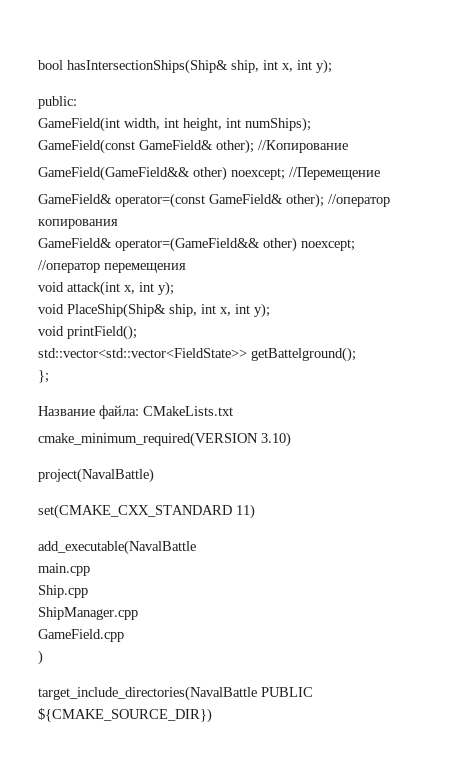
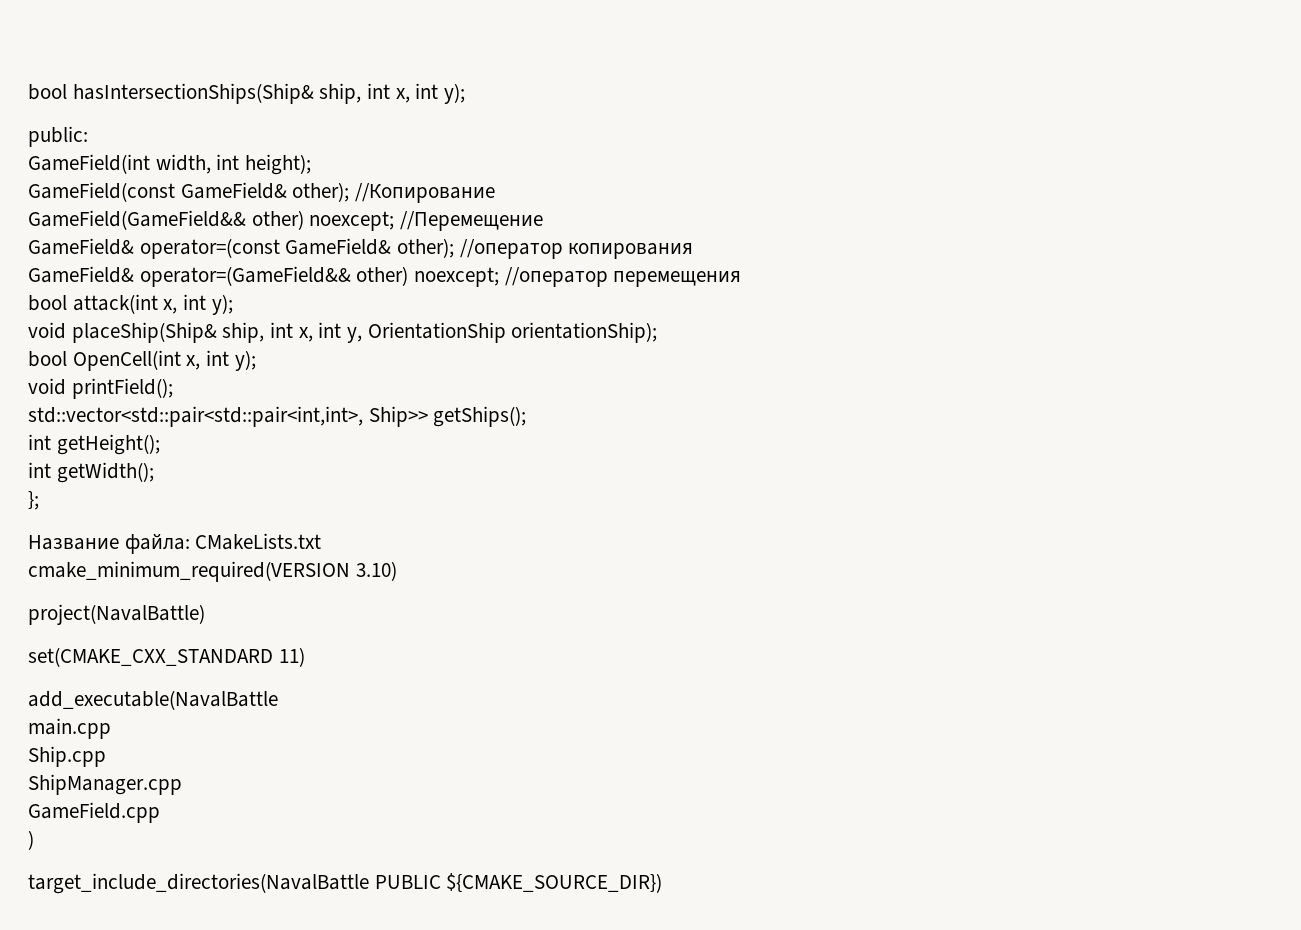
- GameField(int width, int height, int numShips);
+ GameField(int width, int height);
- void attack(int x, int y);
+ bool attack(int x, int y);
- void PlaceShip(Ship& ship, int x, int y);
+ void placeShip(Ship& ship, int x, int y, OrientationShip orientationShip);
+ bool OpenCell(int x, int y);
  void printField();
- std::vector<std::vector<FieldState>> getBattelground();
+ std::vector<std::pair<std::pair<int,int>, Ship>> getShips();
+ int getHeight();
+ int getWidth();

